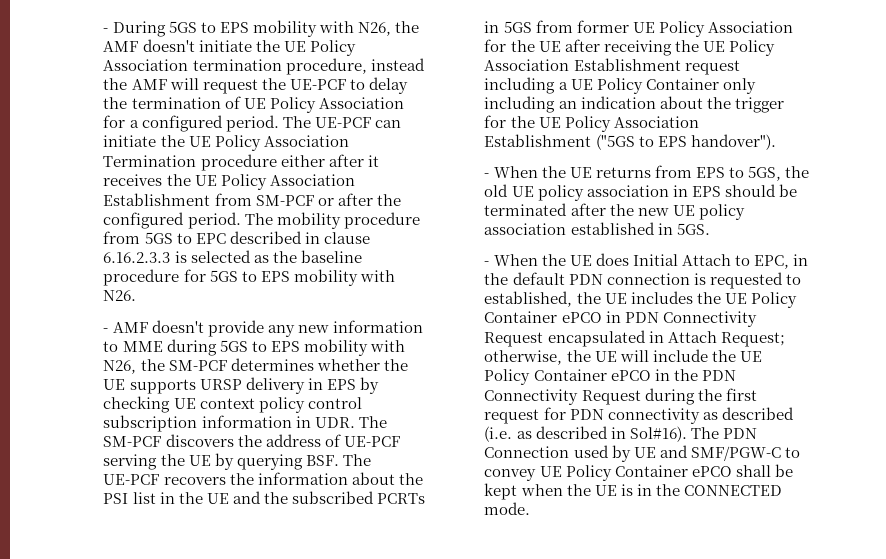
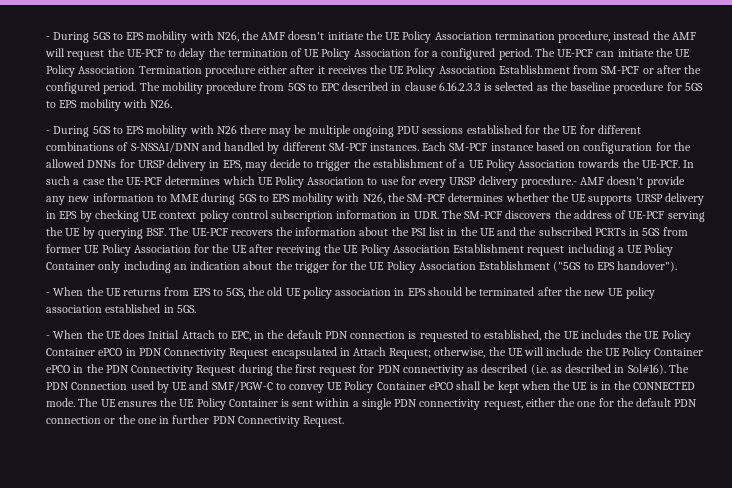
- - AMF doesn't provide any new information to MME during 5GS to EPS mobility with N26, the SM-PCF determines whether the UE supports URSP delivery in EPS by checking UE context policy control subscription information in UDR. The SM-PCF discovers the address of UE-PCF serving the UE by querying BSF. The UE-PCF recovers the information about the PSI list in the UE and the subscribed PCRTs in 5GS from former UE Policy Association for the UE after receiving the UE Policy Association Establishment request including a UE Policy Container only including an indication about the trigger for the UE Policy Association Establishment ("5GS to EPS handover").
+ - During 5GS to EPS mobility with N26 there may be multiple ongoing PDU sessions established for the UE for different combinations of S-NSSAI/DNN and handled by different SM-PCF instances. Each SM-PCF instance based on configuration for the allowed DNNs for URSP delivery in EPS, may decide to trigger the establishment of a UE Policy Association towards the UE-PCF. In such a case the UE-PCF determines which UE Policy Association to use for every URSP delivery procedure.- AMF doesn't provide any new information to MME during 5GS to EPS mobility with N26, the SM-PCF determines whether the UE supports URSP delivery in EPS by checking UE context policy control subscription information in UDR. The SM-PCF discovers the address of UE-PCF serving the UE by querying BSF. The UE-PCF recovers the information about the PSI list in the UE and the subscribed PCRTs in 5GS from former UE Policy Association for the UE after receiving the UE Policy Association Establishment request including a UE Policy Container only including an indication about the trigger for the UE Policy Association Establishment ("5GS to EPS handover").
+ The UE ensures the UE Policy Container is sent within a single PDN connectivity request, either the one for the default PDN connection or the one in further PDN Connectivity Request.

